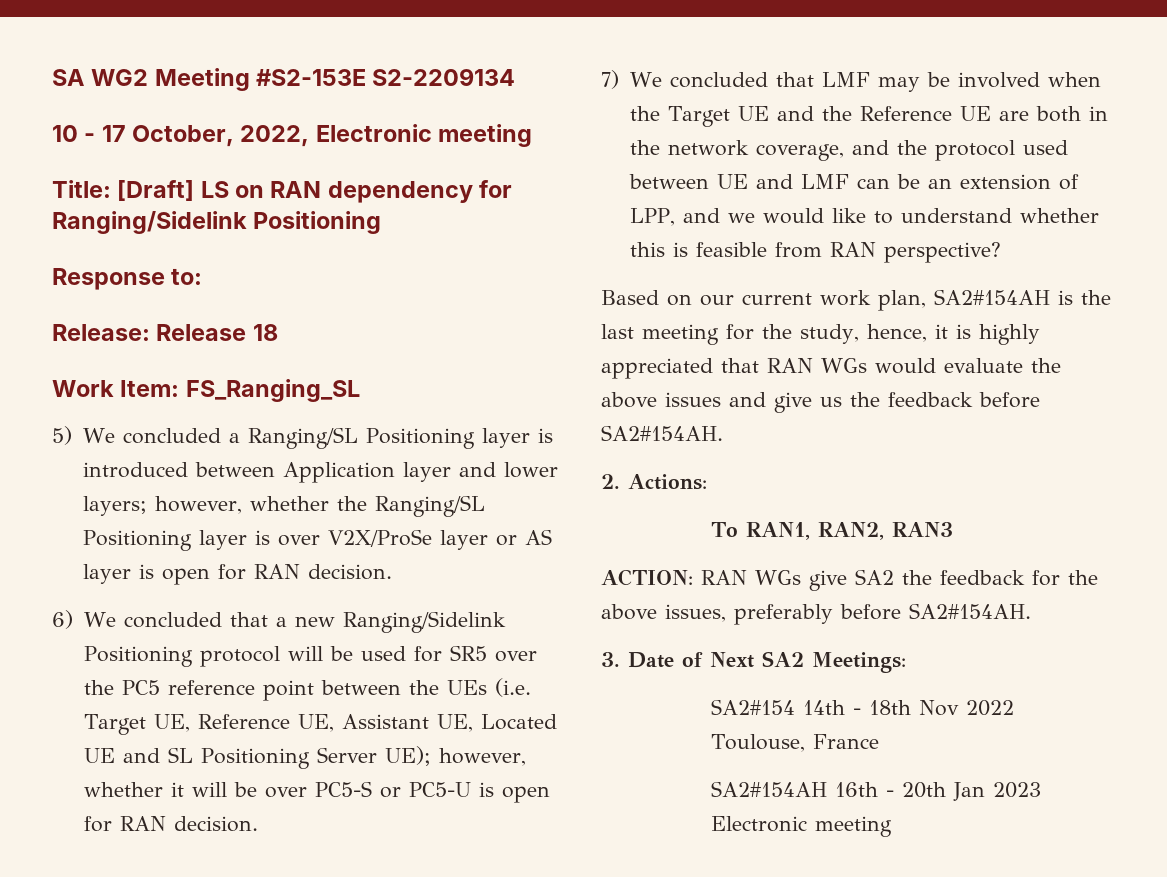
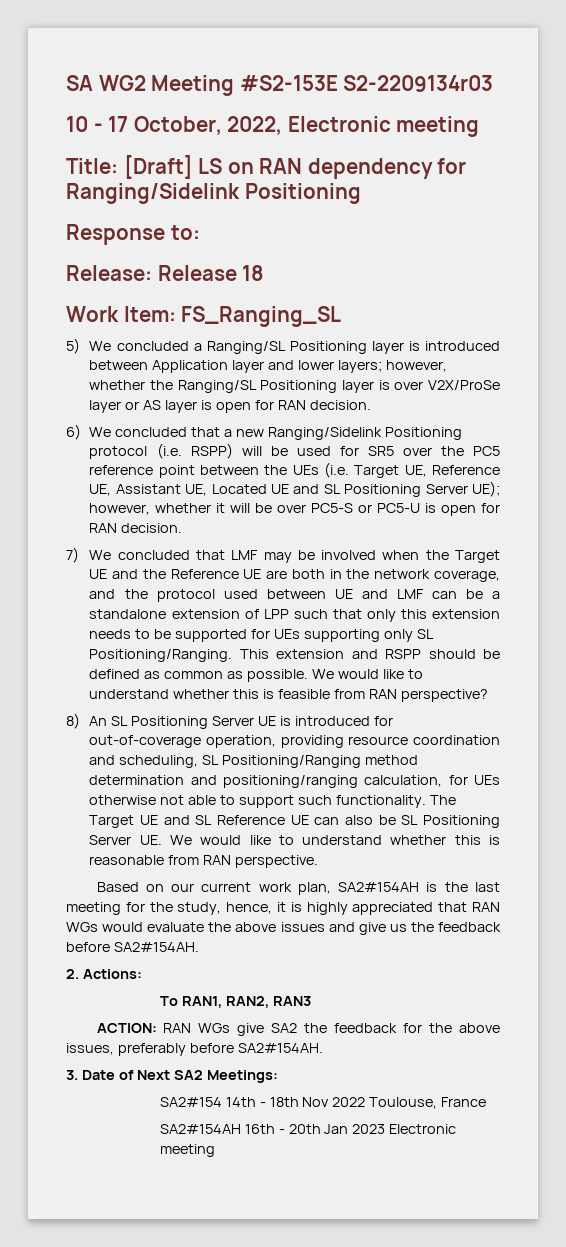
- SA WG2 Meeting #S2-153E S2-2209134
+ SA WG2 Meeting #S2-153E S2-2209134r03
- 6) We concluded that a new Ranging/Sidelink Positioning protocol will be used for SR5 over the PC5 reference point between the UEs (i.e. Target UE, Reference UE, Assistant UE, Located UE and SL Positioning Server UE); however, whether it will be over PC5-S or PC5-U is open for RAN decision.
+ 6) We concluded that a new Ranging/Sidelink Positioning protocol (i.e. RSPP) will be used for SR5 over the PC5 reference point between the UEs (i.e. Target UE, Reference UE, Assistant UE, Located UE and SL Positioning Server UE); however, whether it will be over PC5-S or PC5-U is open for RAN decision.
- 7) We concluded that LMF may be involved when the Target UE and the Reference UE are both in the network coverage, and the protocol used between UE and LMF can be an extension of LPP, and we would like to understand whether this is feasible from RAN perspective?
+ 7) We concluded that LMF may be involved when the Target UE and the Reference UE are both in the network coverage, and the protocol used between UE and LMF can be a standalone extension of LPP such that only this extension needs to be supported for UEs supporting only SL Positioning/Ranging. This extension and RSPP should be defined as common as possible. We would like to understand whether this is feasible from RAN perspective?
+ 8) An SL Positioning Server UE is introduced for out-of-coverage operation, providing resource coordination and scheduling, SL Positioning/Ranging method determination and positioning/ranging calculation, for UEs otherwise not able to support such functionality. The Target UE and SL Reference UE can also be SL Positioning Server UE. We would like to understand whether this is reasonable from RAN perspective.

